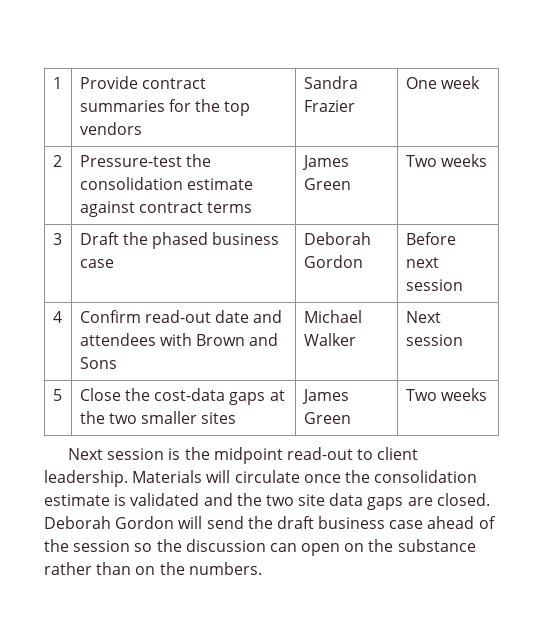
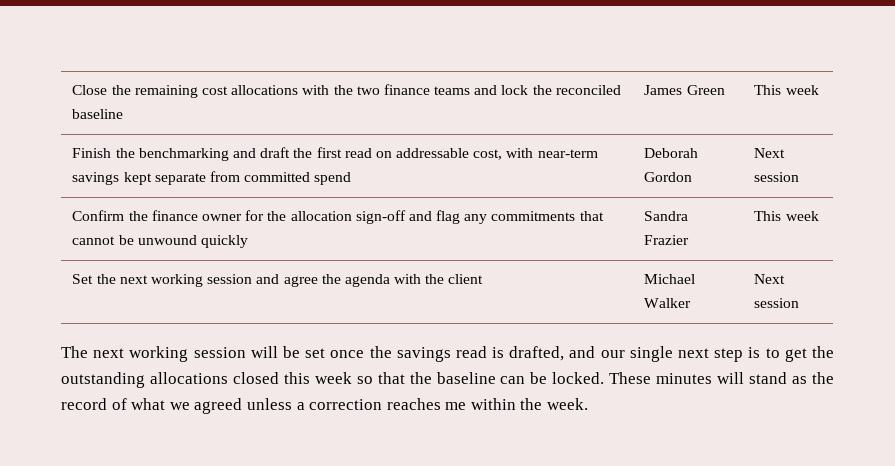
- 1 | Provide contract summaries for the top vendors | Sandra Frazier | One week
- 2 | Pressure-test the consolidation estimate against contract terms | James Green | Two weeks
- 3 | Draft the phased business case | Deborah Gordon | Before next session
- 4 | Confirm read-out date and attendees with Brown and Sons | Michael Walker | Next session
- 5 | Close the cost-data gaps at the two smaller sites | James Green | Two weeks
- Next session is the midpoint read-out to client leadership. Materials will circulate once the consolidation estimate is validated and the two site data gaps are closed. Deborah Gordon will send the draft business case ahead of the session so the discussion can open on the substance rather than on the numbers.
+ Close the remaining cost allocations with the two finance teams and lock the reconciled baseline | James Green | This week
+ Finish the benchmarking and draft the first read on addressable cost, with near-term savings kept separate from committed spend | Deborah Gordon | Next session
+ Confirm the finance owner for the allocation sign-off and flag any commitments that cannot be unwound quickly | Sandra Frazier | This week
+ Set the next working session and agree the agenda with the client | Michael Walker | Next session
+ The next working session will be set once the savings read is drafted, and our single next step is to get the outstanding allocations closed this week so that the baseline can be locked. These minutes will stand as the record of what we agreed unless a correction reaches me within the week.

